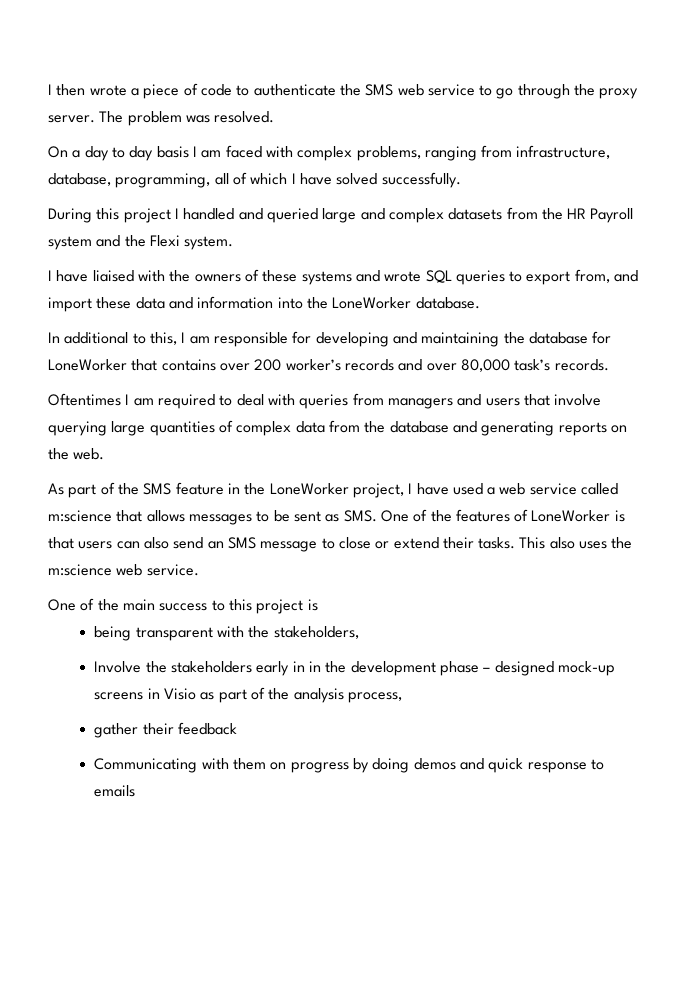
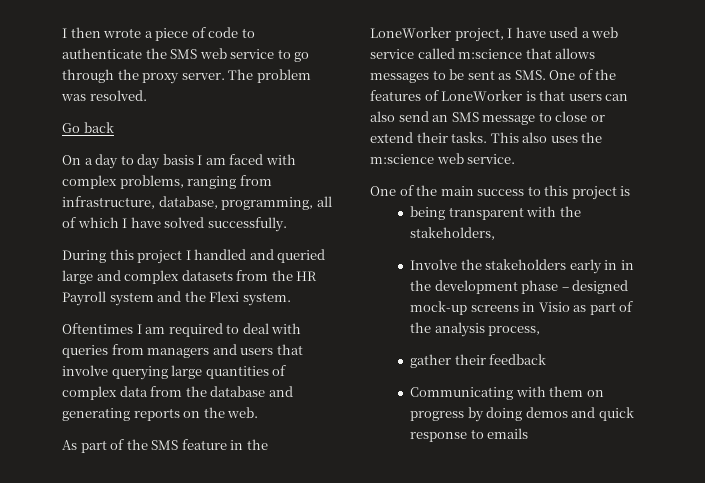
+ Go back
- I have liaised with the owners of these systems and wrote SQL queries to export from, and import these data and information into the LoneWorker database.
- In additional to this, I am responsible for developing and maintaining the database for LoneWorker that contains over 200 worker’s records and over 80,000 task’s records.

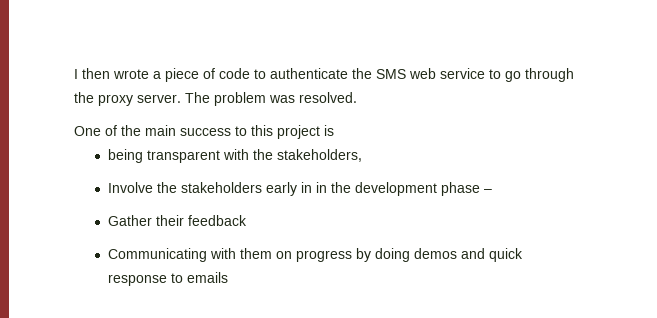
- Go back
- On a day to day basis I am faced with complex problems, ranging from infrastructure, database, programming, all of which I have solved successfully.
- During this project I handled and queried large and complex datasets from the HR Payroll system and the Flexi system.
- Oftentimes I am required to deal with queries from managers and users that involve querying large quantities of complex data from the database and generating reports on the web.
- As part of the SMS feature in the LoneWorker project, I have used a web service called m:science that allows messages to be sent as SMS. One of the features of LoneWorker is that users can also send an SMS message to close or extend their tasks. This also uses the m:science web service.
- Involve the stakeholders early in in the development phase – designed mock-up screens in Visio as part of the analysis process,
- gather their feedback
+ Involve the stakeholders early in in the development phase –
+ Gather their feedback

